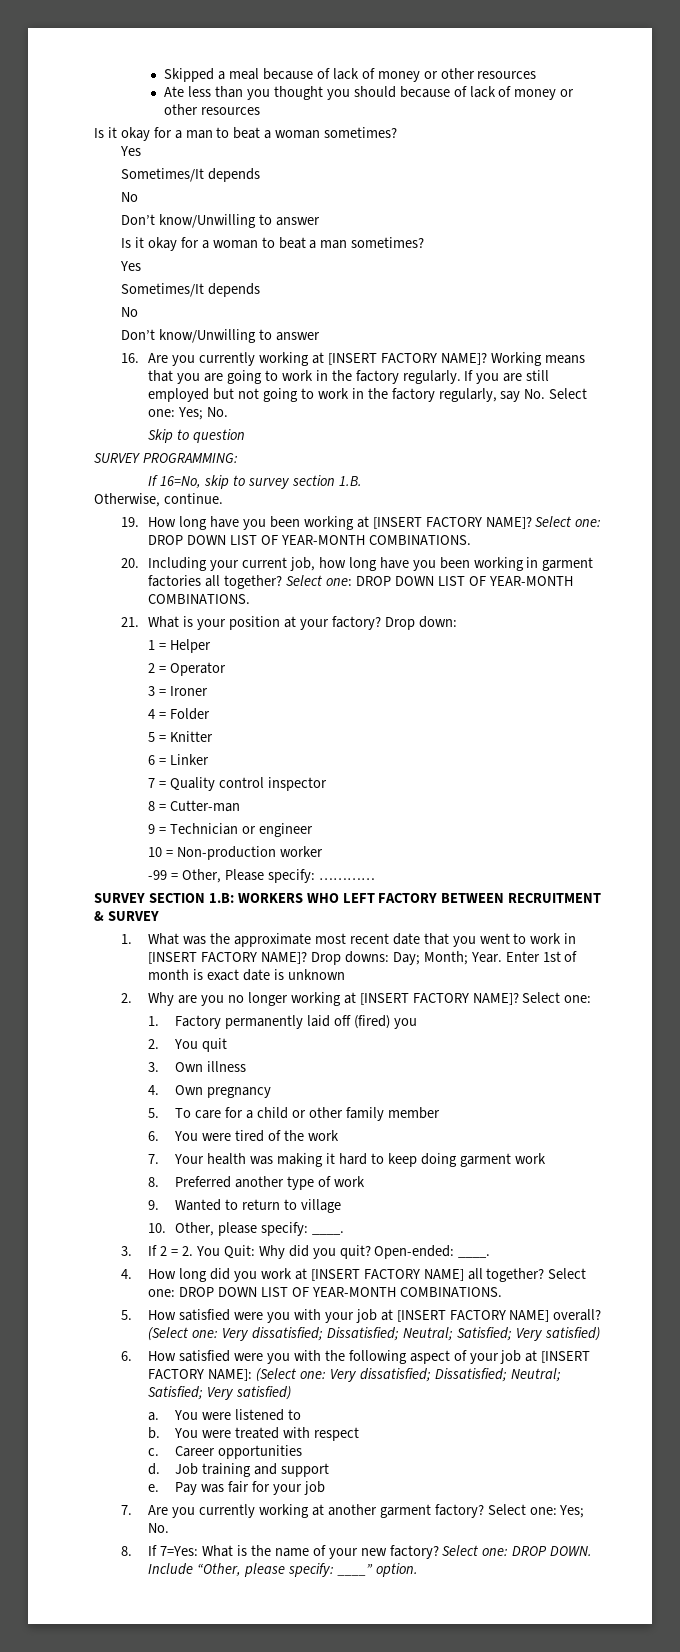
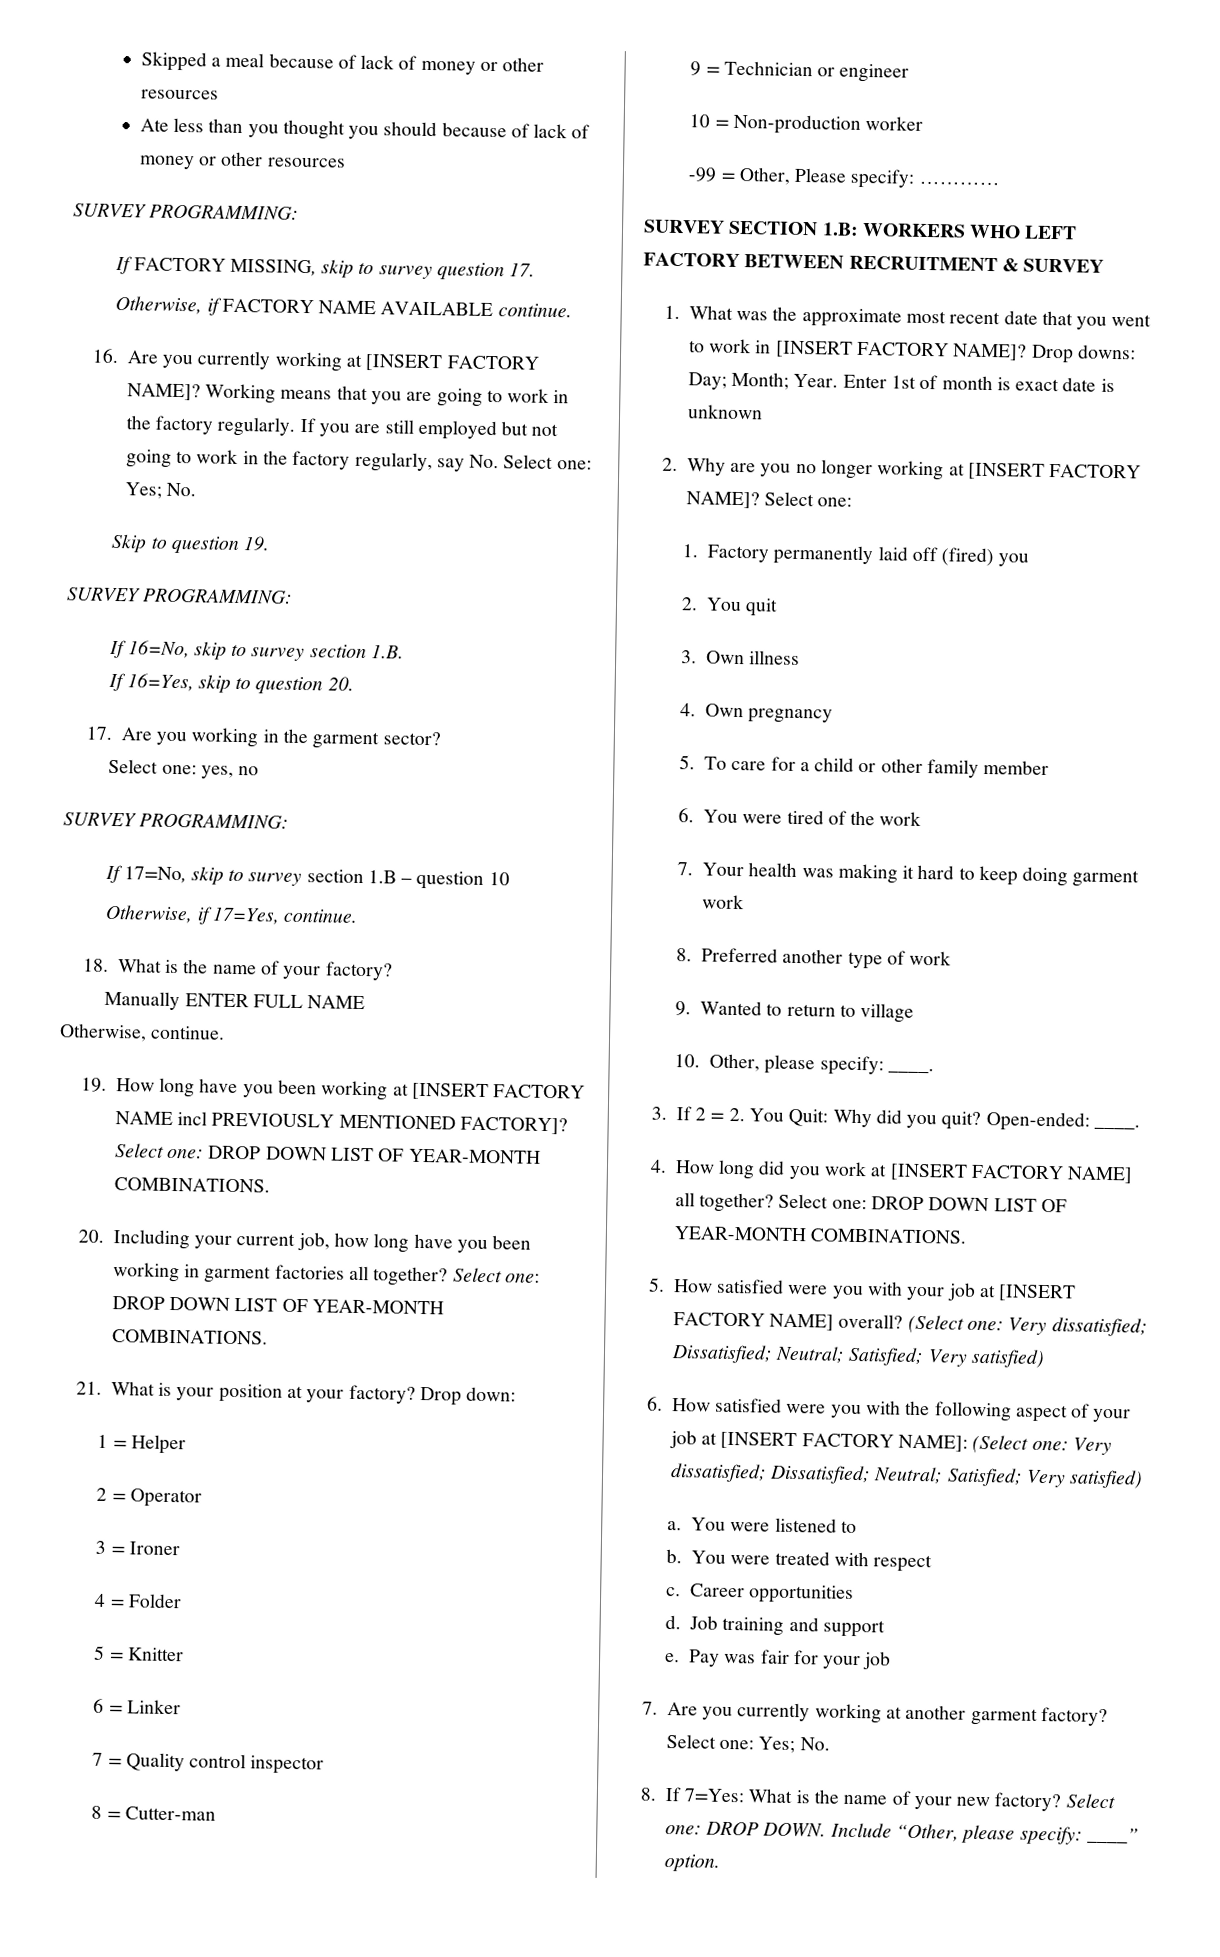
  Ate less than you thought you should because of lack of money or other resources
- Is it okay for a man to beat a woman sometimes?
- Yes
- Sometimes/It depends
- No
- Don’t know/Unwilling to answer
- Is it okay for a woman to beat a man sometimes?
- Yes
- Sometimes/It depends
- No
- Don’t know/Unwilling to answer
+ SURVEY PROGRAMMING:
+ If FACTORY MISSING, skip to survey question 17.
+ Otherwise, if FACTORY NAME AVAILABLE continue.
- Skip to question
+ Skip to question 19.
+ If 16=Yes, skip to question 20.
+ 17. Are you working in the garment sector?
+ Select one: yes, no
+ SURVEY PROGRAMMING:
+ If 17=No, skip to survey section 1.B – question 10
+ Otherwise, if 17=Yes, continue.
+ 18. What is the name of your factory?
+ Manually ENTER FULL NAME
- 19. How long have you been working at [INSERT FACTORY NAME]?
+ 19. How long have you been working at [INSERT FACTORY NAME incl PREVIOUSLY MENTIONED FACTORY]?

